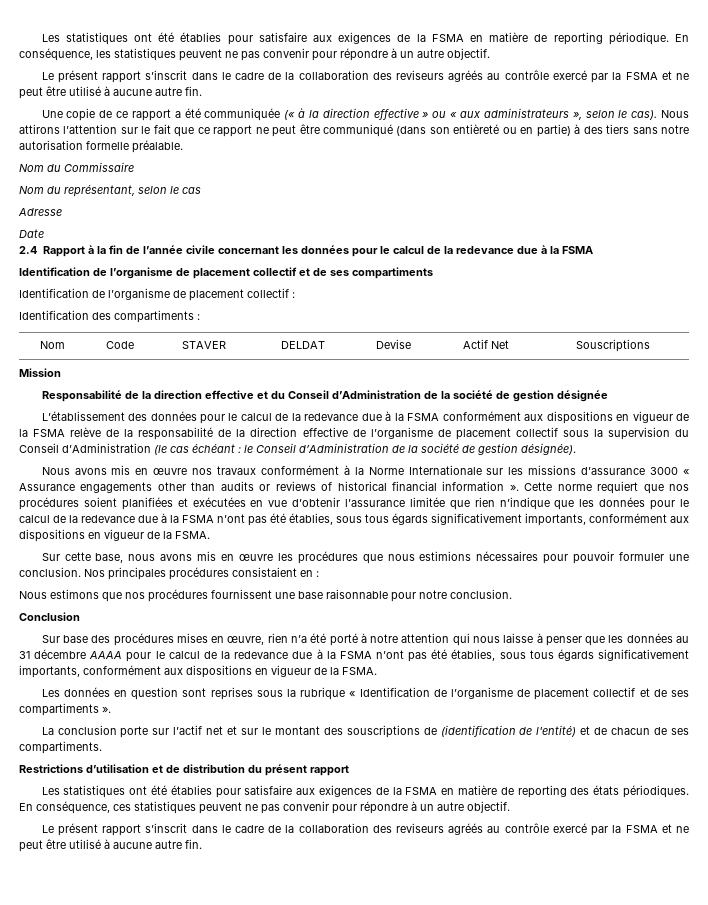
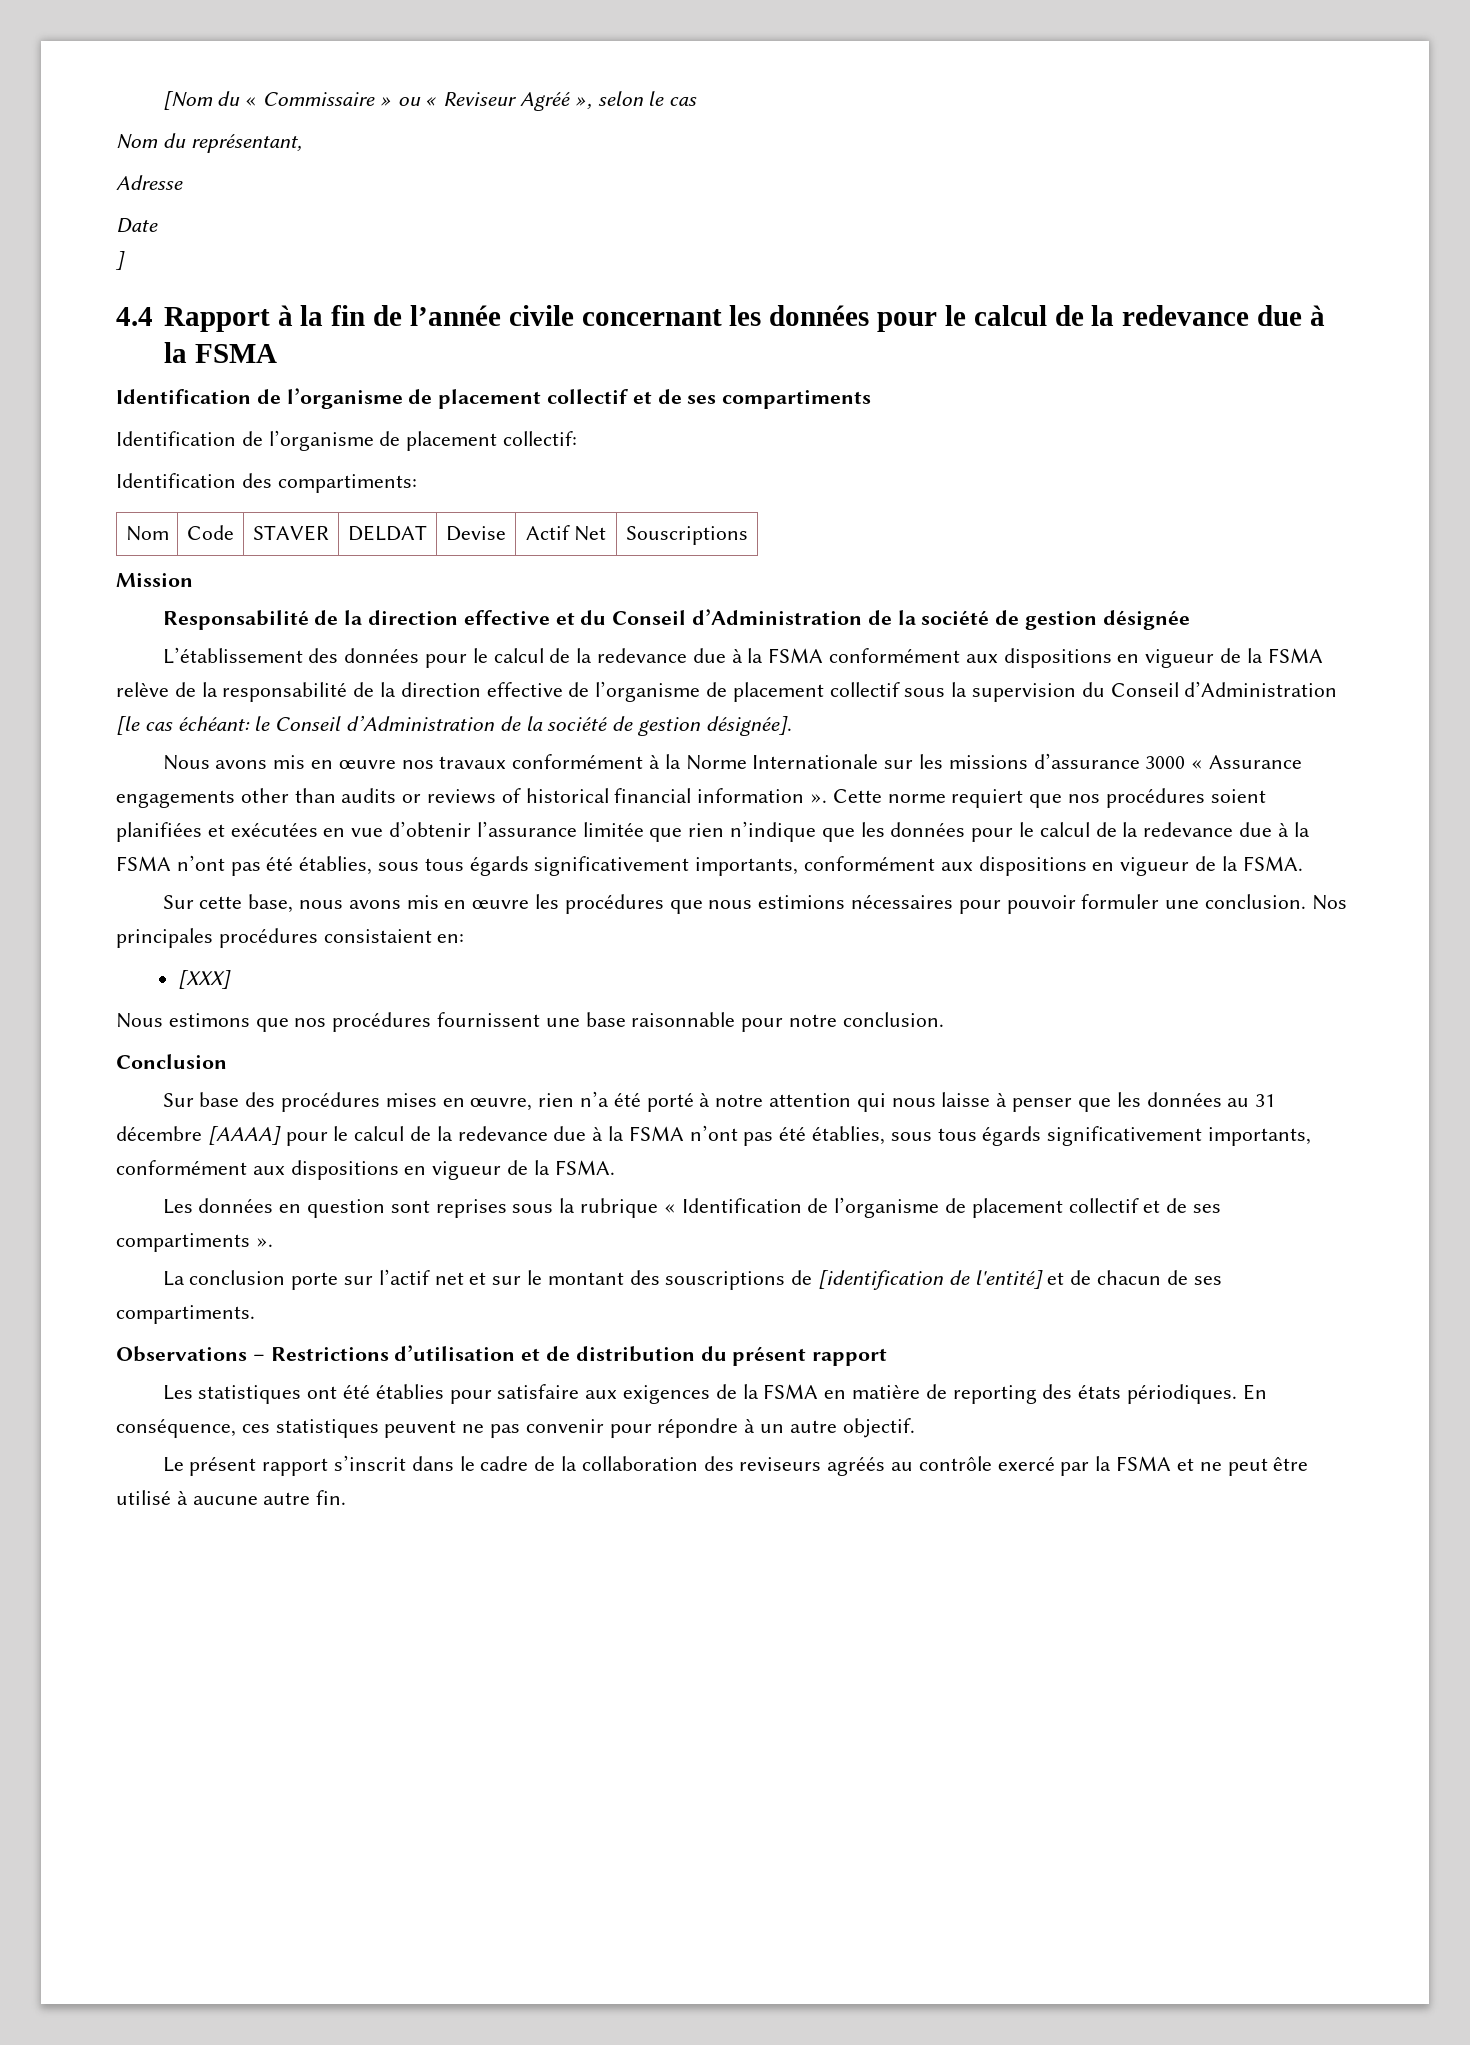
- Les statistiques ont été établies pour satisfaire aux exigences de la FSMA en matière de reporting périodique. En conséquence, les statistiques peuvent ne pas convenir pour répondre à un autre objectif.
- Le présent rapport s’inscrit dans le cadre de la collaboration des reviseurs agréés au contrôle exercé par la FSMA et ne peut être utilisé à aucune autre fin.
- Une copie de ce rapport a été communiquée (« à la direction effective » ou « aux administrateurs », selon le cas). Nous attirons l’attention sur le fait que ce rapport ne peut être communiqué (dans son entièreté ou en partie) à des tiers sans notre autorisation formelle préalable.
- Nom du Commissaire
+ [Nom du « Commissaire » ou « Reviseur Agréé », selon le cas
- Nom du représentant, selon le cas
+ Nom du représentant,
- 2.4 Rapport à la fin de l’année civile concernant les données pour le calcul de la redevance due à la FSMA
+ ]
+ 4.4 Rapport à la fin de l’année civile concernant les données pour le calcul de la redevance due à la FSMA
- Identification de l’organisme de placement collectif :
+ Identification de l’organisme de placement collectif:
- Identification des compartiments :
+ Identification des compartiments:
- L’établissement des données pour le calcul de la redevance due à la FSMA conformément aux dispositions en vigueur de la FSMA relève de la responsabilité de la direction effective de l’organisme de placement collectif sous la supervision du Conseil d’Administration (le cas échéant : le Conseil d’Administration de la société de gestion désignée).
+ L’établissement des données pour le calcul de la redevance due à la FSMA conformément aux dispositions en vigueur de la FSMA relève de la responsabilité de la direction effective de l’organisme de placement collectif sous la supervision du Conseil d’Administration [le cas échéant: le Conseil d’Administration de la société de gestion désignée].
- Nos principales procédures consistaient en :
+ Nos principales procédures consistaient en:
+ [XXX]
- Sur base des procédures mises en œuvre, rien n’a été porté à notre attention qui nous laisse à penser que les données au 31 décembre AAAA pour le calcul de la redevance due à la FSMA n’ont pas été établies, sous tous égards significativement importants, conformément aux dispositions en vigueur de la FSMA.
+ Sur base des procédures mises en œuvre, rien n’a été porté à notre attention qui nous laisse à penser que les données au 31 décembre [AAAA] pour le calcul de la redevance due à la FSMA n’ont pas été établies, sous tous égards significativement importants, conformément aux dispositions en vigueur de la FSMA.
- La conclusion porte sur l’actif net et sur le montant des souscriptions de (identification de l'entité) et de chacun de ses compartiments.
+ La conclusion porte sur l’actif net et sur le montant des souscriptions de [identification de l'entité] et de chacun de ses compartiments.
- Restrictions d’utilisation et de distribution du présent rapport
+ Observations – Restrictions d’utilisation et de distribution du présent rapport

